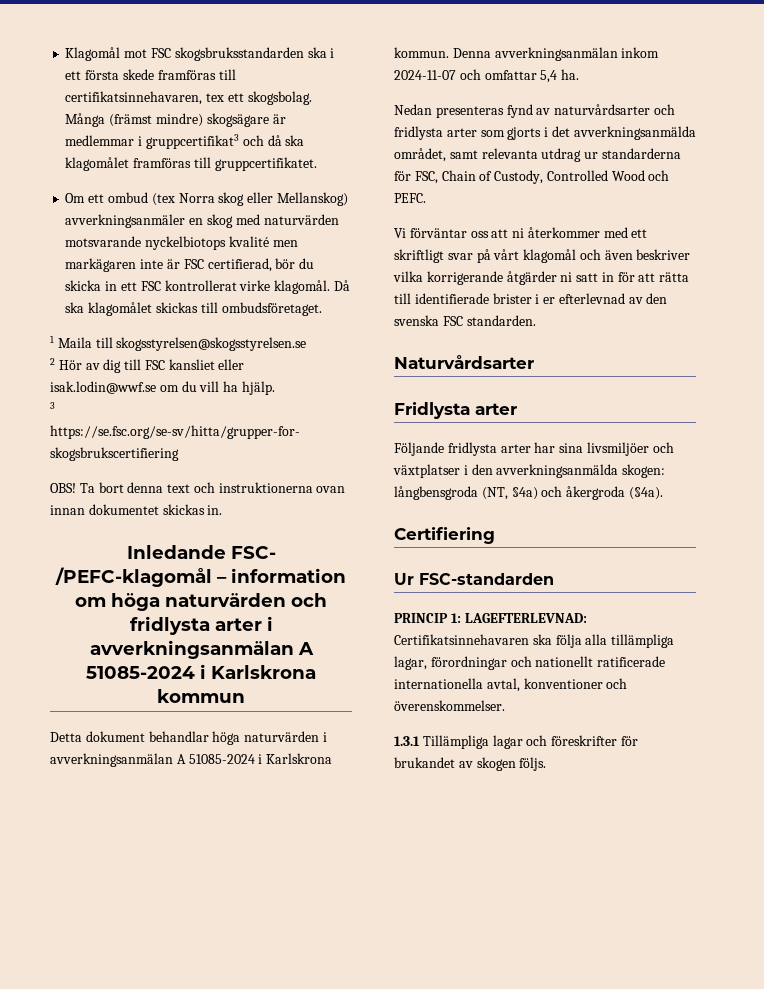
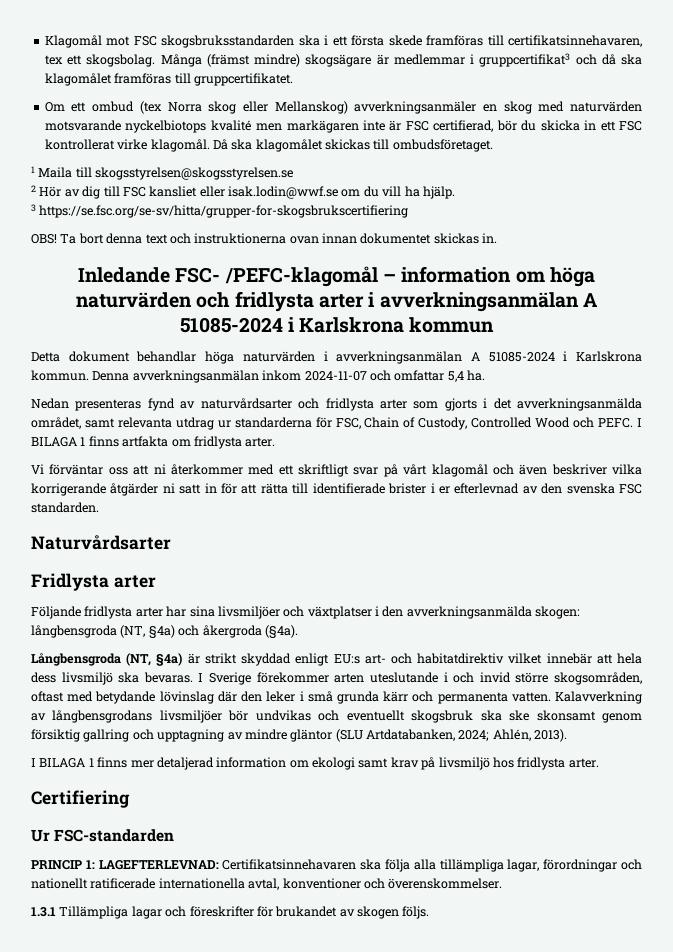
+ I BILAGA 1 finns artfakta om fridlysta arter.
+ Långbensgroda (NT, §4a) är strikt skyddad enligt EU:s art- och habitatdirektiv vilket innebär att hela dess livsmiljö ska bevaras. I Sverige förekommer arten uteslutande i och invid större skogsområden, oftast med betydande lövinslag där den leker i små grunda kärr och permanenta vatten. Kalavverkning av långbensgrodans livsmiljöer bör undvikas och eventuellt skogsbruk ska ske skonsamt genom försiktig gallring och upptagning av mindre gläntor (SLU Artdatabanken, 2024; Ahlén, 2013).
+ I BILAGA 1 finns mer detaljerad information om ekologi samt krav på livsmiljö hos fridlysta arter.

